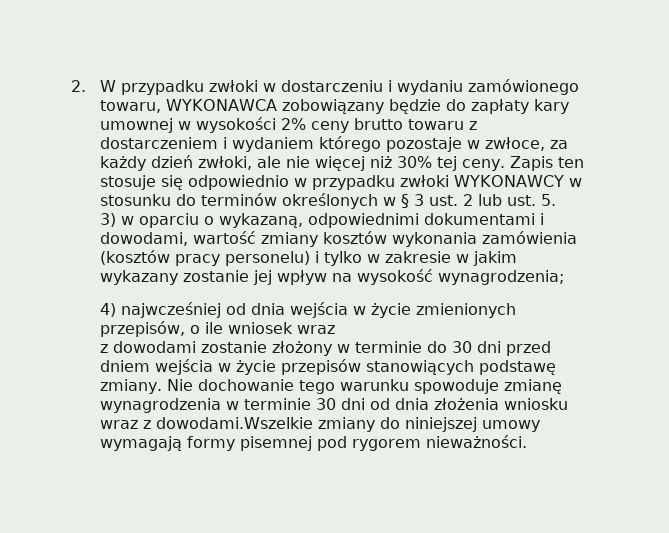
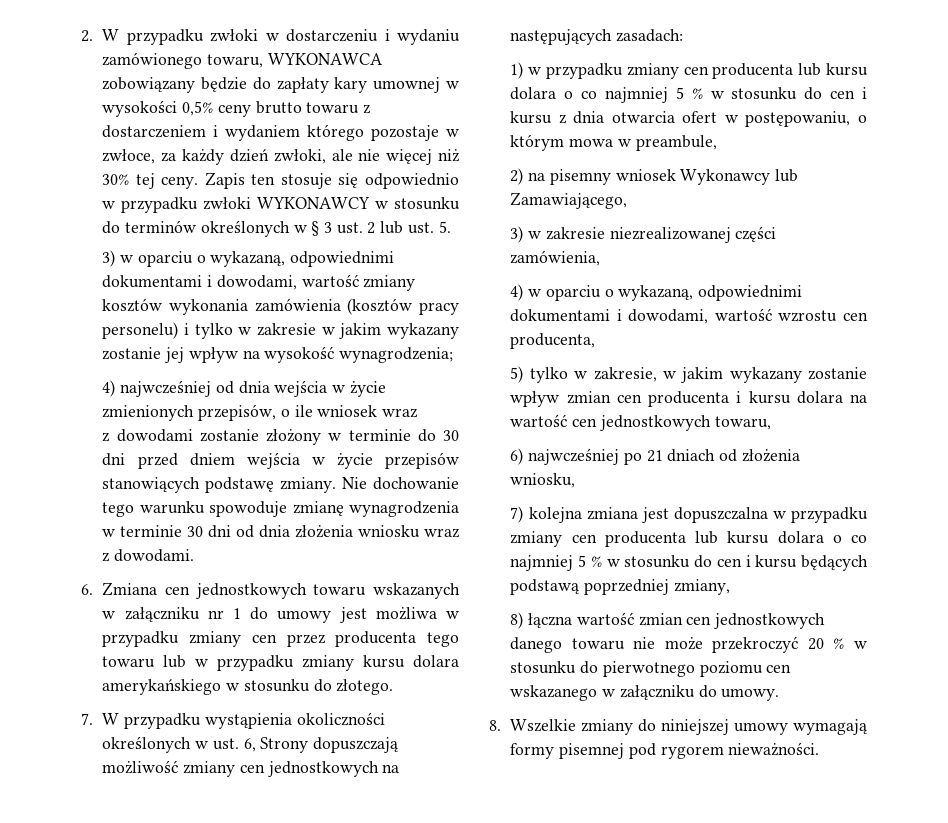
- 2. W przypadku zwłoki w dostarczeniu i wydaniu zamówionego towaru, WYKONAWCA zobowiązany będzie do zapłaty kary umownej w wysokości 2% ceny brutto towaru z dostarczeniem i wydaniem którego pozostaje w zwłoce, za każdy dzień zwłoki, ale nie więcej niż 30% tej ceny.
+ 2. W przypadku zwłoki w dostarczeniu i wydaniu zamówionego towaru, WYKONAWCA zobowiązany będzie do zapłaty kary umownej w wysokości 0,5% ceny brutto towaru z dostarczeniem i wydaniem którego pozostaje w zwłoce, za każdy dzień zwłoki, ale nie więcej niż 30% tej ceny.
- Nie dochowanie tego warunku spowoduje zmianę wynagrodzenia w terminie 30 dni od dnia złożenia wniosku wraz z dowodami.Wszelkie zmiany do niniejszej umowy wymagają formy pisemnej pod rygorem nieważności.
+ Nie dochowanie tego warunku spowoduje zmianę wynagrodzenia w terminie 30 dni od dnia złożenia wniosku wraz z dowodami.
+ 6. Zmiana cen jednostkowych towaru wskazanych w załączniku nr 1 do umowy jest możliwa w przypadku zmiany cen przez producenta tego towaru lub w przypadku zmiany kursu dolara amerykańskiego w stosunku do złotego.
+ 7. W przypadku wystąpienia okoliczności określonych w ust. 6, Strony dopuszczają możliwość zmiany cen jednostkowych na następujących zasadach:
+ 1) w przypadku zmiany cen producenta lub kursu dolara o co najmniej 5 % w stosunku do cen i kursu z dnia otwarcia ofert w postępowaniu, o którym mowa w preambule,
+ 2) na pisemny wniosek Wykonawcy lub Zamawiającego,
+ 3) w zakresie niezrealizowanej części zamówienia,
+ 4) w oparciu o wykazaną, odpowiednimi dokumentami i dowodami, wartość wzrostu cen producenta,
+ 5) tylko w zakresie, w jakim wykazany zostanie wpływ zmian cen producenta i kursu dolara na wartość cen jednostkowych towaru,
+ 6) najwcześniej po 21 dniach od złożenia wniosku,
+ 7) kolejna zmiana jest dopuszczalna w przypadku zmiany cen producenta lub kursu dolara o co najmniej 5 % w stosunku do cen i kursu będących podstawą poprzedniej zmiany,
+ 8) łączna wartość zmian cen jednostkowych danego towaru nie może przekroczyć 20 % w stosunku do pierwotnego poziomu cen wskazanego w załączniku do umowy.
+ 8. Wszelkie zmiany do niniejszej umowy wymagają formy pisemnej pod rygorem nieważności.

